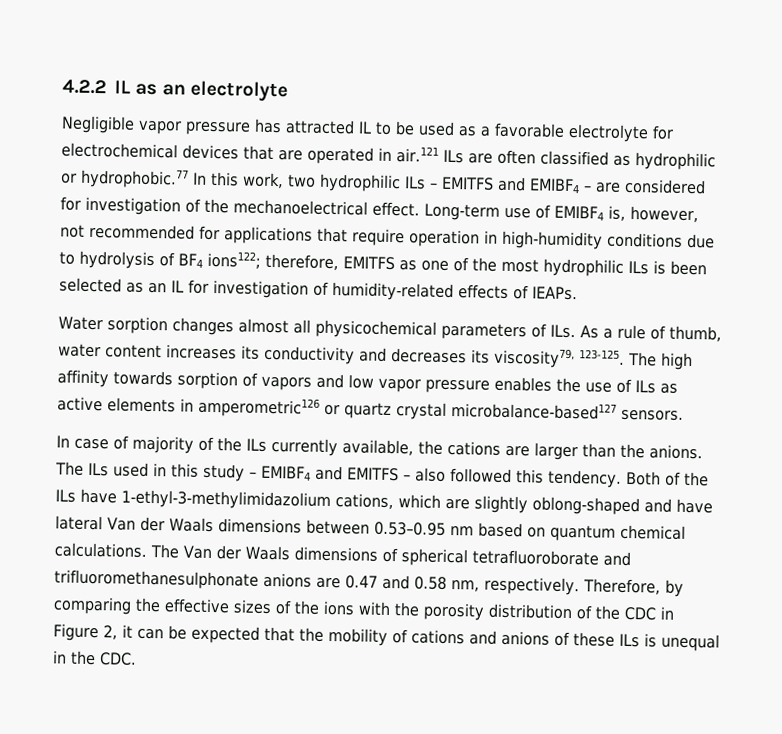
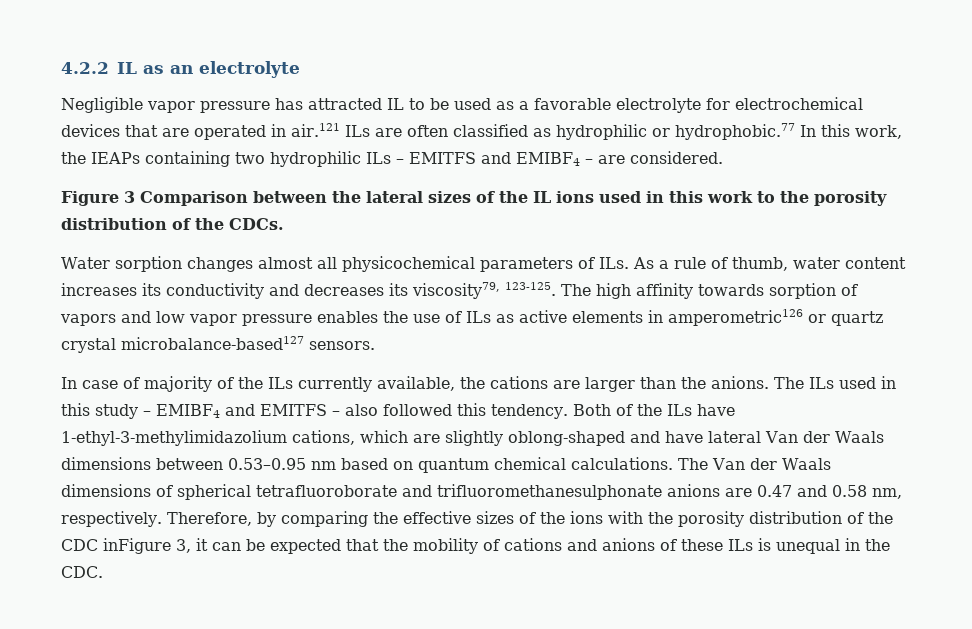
- Negligible vapor pressure has attracted IL to be used as a favorable electrolyte for electrochemical devices that are operated in air.121 ILs are often classified as hydrophilic or hydrophobic.77 In this work, two hydrophilic ILs – EMITFS and EMIBF4 – are considered for investigation of the mechanoelectrical effect. Long-term use of EMIBF4 is, however, not recommended for applications that require operation in high-humidity conditions due to hydrolysis of BF4 ions122; therefore, EMITFS as one of the most hydrophilic ILs is been selected as an IL for investigation of humidity-related effects of IEAPs.
+ Negligible vapor pressure has attracted IL to be used as a favorable electrolyte for electrochemical devices that are operated in air.121 ILs are often classified as hydrophilic or hydrophobic.77 In this work, the IEAPs containing two hydrophilic ILs – EMITFS and EMIBF4 – are considered.
+ Figure 3 Comparison between the lateral sizes of the IL ions used in this work to the porosity distribution of the CDCs.
- Therefore, by comparing the effective sizes of the ions with the porosity distribution of the CDC in Figure 2, it can be expected that the mobility of cations and anions of these ILs is unequal in the CDC.
+ Therefore, by comparing the effective sizes of the ions with the porosity distribution of the CDC inFigure 3, it can be expected that the mobility of cations and anions of these ILs is unequal in the CDC.

